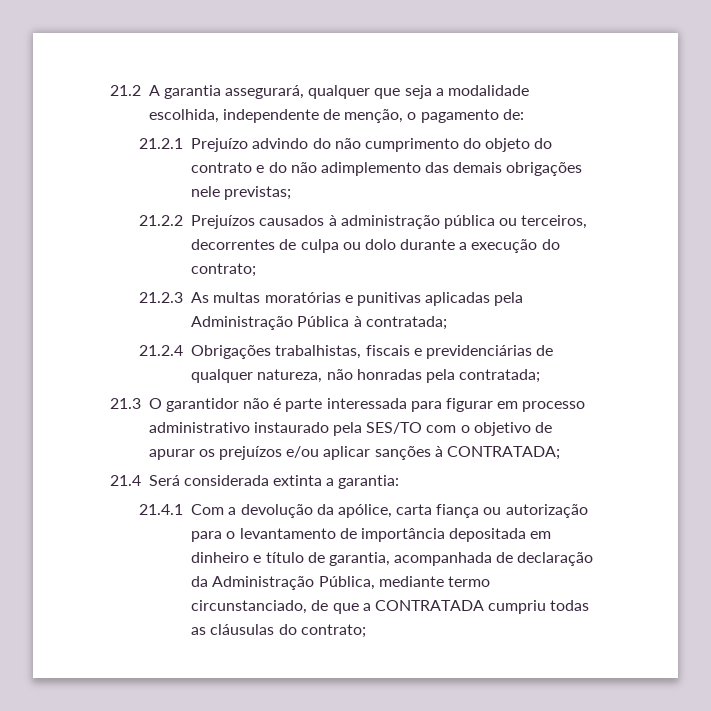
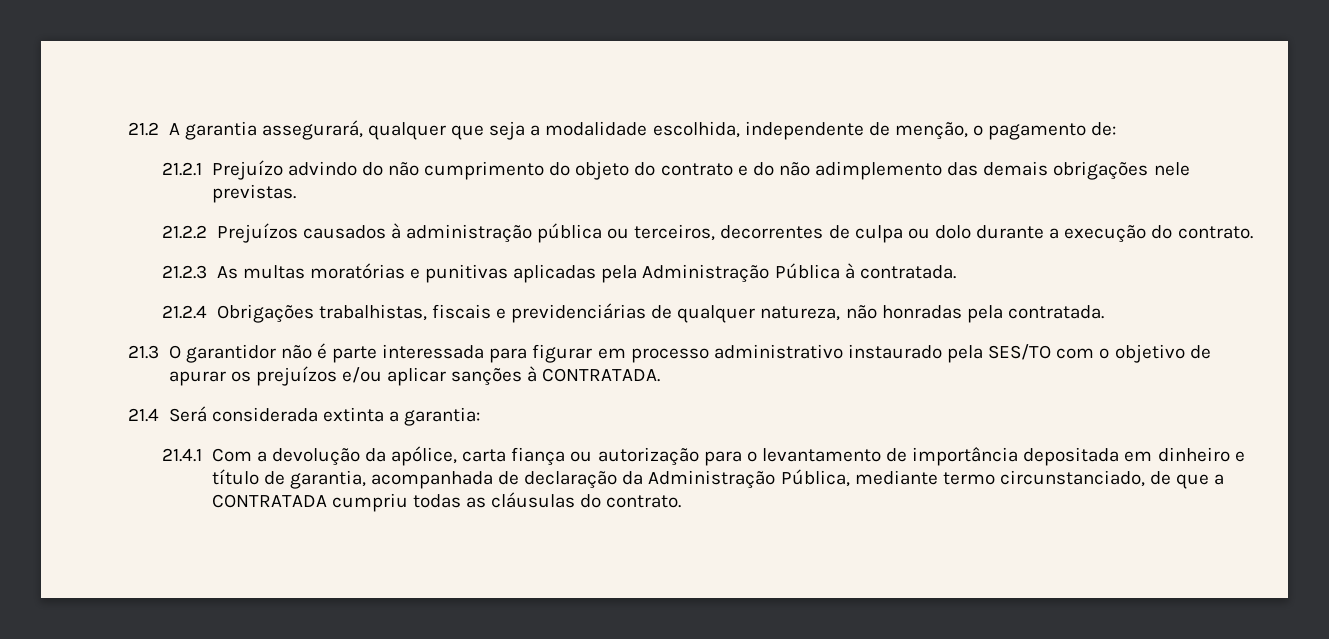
- 21.2.1 Prejuízo advindo do não cumprimento do objeto do contrato e do não adimplemento das demais obrigações nele previstas;
+ 21.2.1 Prejuízo advindo do não cumprimento do objeto do contrato e do não adimplemento das demais obrigações nele previstas.
- 21.2.2 Prejuízos causados à administração pública ou terceiros, decorrentes de culpa ou dolo durante a execução do contrato;
+ 21.2.2 Prejuízos causados à administração pública ou terceiros, decorrentes de culpa ou dolo durante a execução do contrato.
- 21.2.3 As multas moratórias e punitivas aplicadas pela Administração Pública à contratada;
+ 21.2.3 As multas moratórias e punitivas aplicadas pela Administração Pública à contratada.
- 21.2.4 Obrigações trabalhistas, fiscais e previdenciárias de qualquer natureza, não honradas pela contratada;
+ 21.2.4 Obrigações trabalhistas, fiscais e previdenciárias de qualquer natureza, não honradas pela contratada.
- 21.3 O garantidor não é parte interessada para figurar em processo administrativo instaurado pela SES/TO com o objetivo de apurar os prejuízos e/ou aplicar sanções à CONTRATADA;
+ 21.3 O garantidor não é parte interessada para figurar em processo administrativo instaurado pela SES/TO com o objetivo de apurar os prejuízos e/ou aplicar sanções à CONTRATADA.
- 21.4.1 Com a devolução da apólice, carta fiança ou autorização para o levantamento de importância depositada em dinheiro e título de garantia, acompanhada de declaração da Administração Pública, mediante termo circunstanciado, de que a CONTRATADA cumpriu todas as cláusulas do contrato;
+ 21.4.1 Com a devolução da apólice, carta fiança ou autorização para o levantamento de importância depositada em dinheiro e título de garantia, acompanhada de declaração da Administração Pública, mediante termo circunstanciado, de que a CONTRATADA cumpriu todas as cláusulas do contrato.

